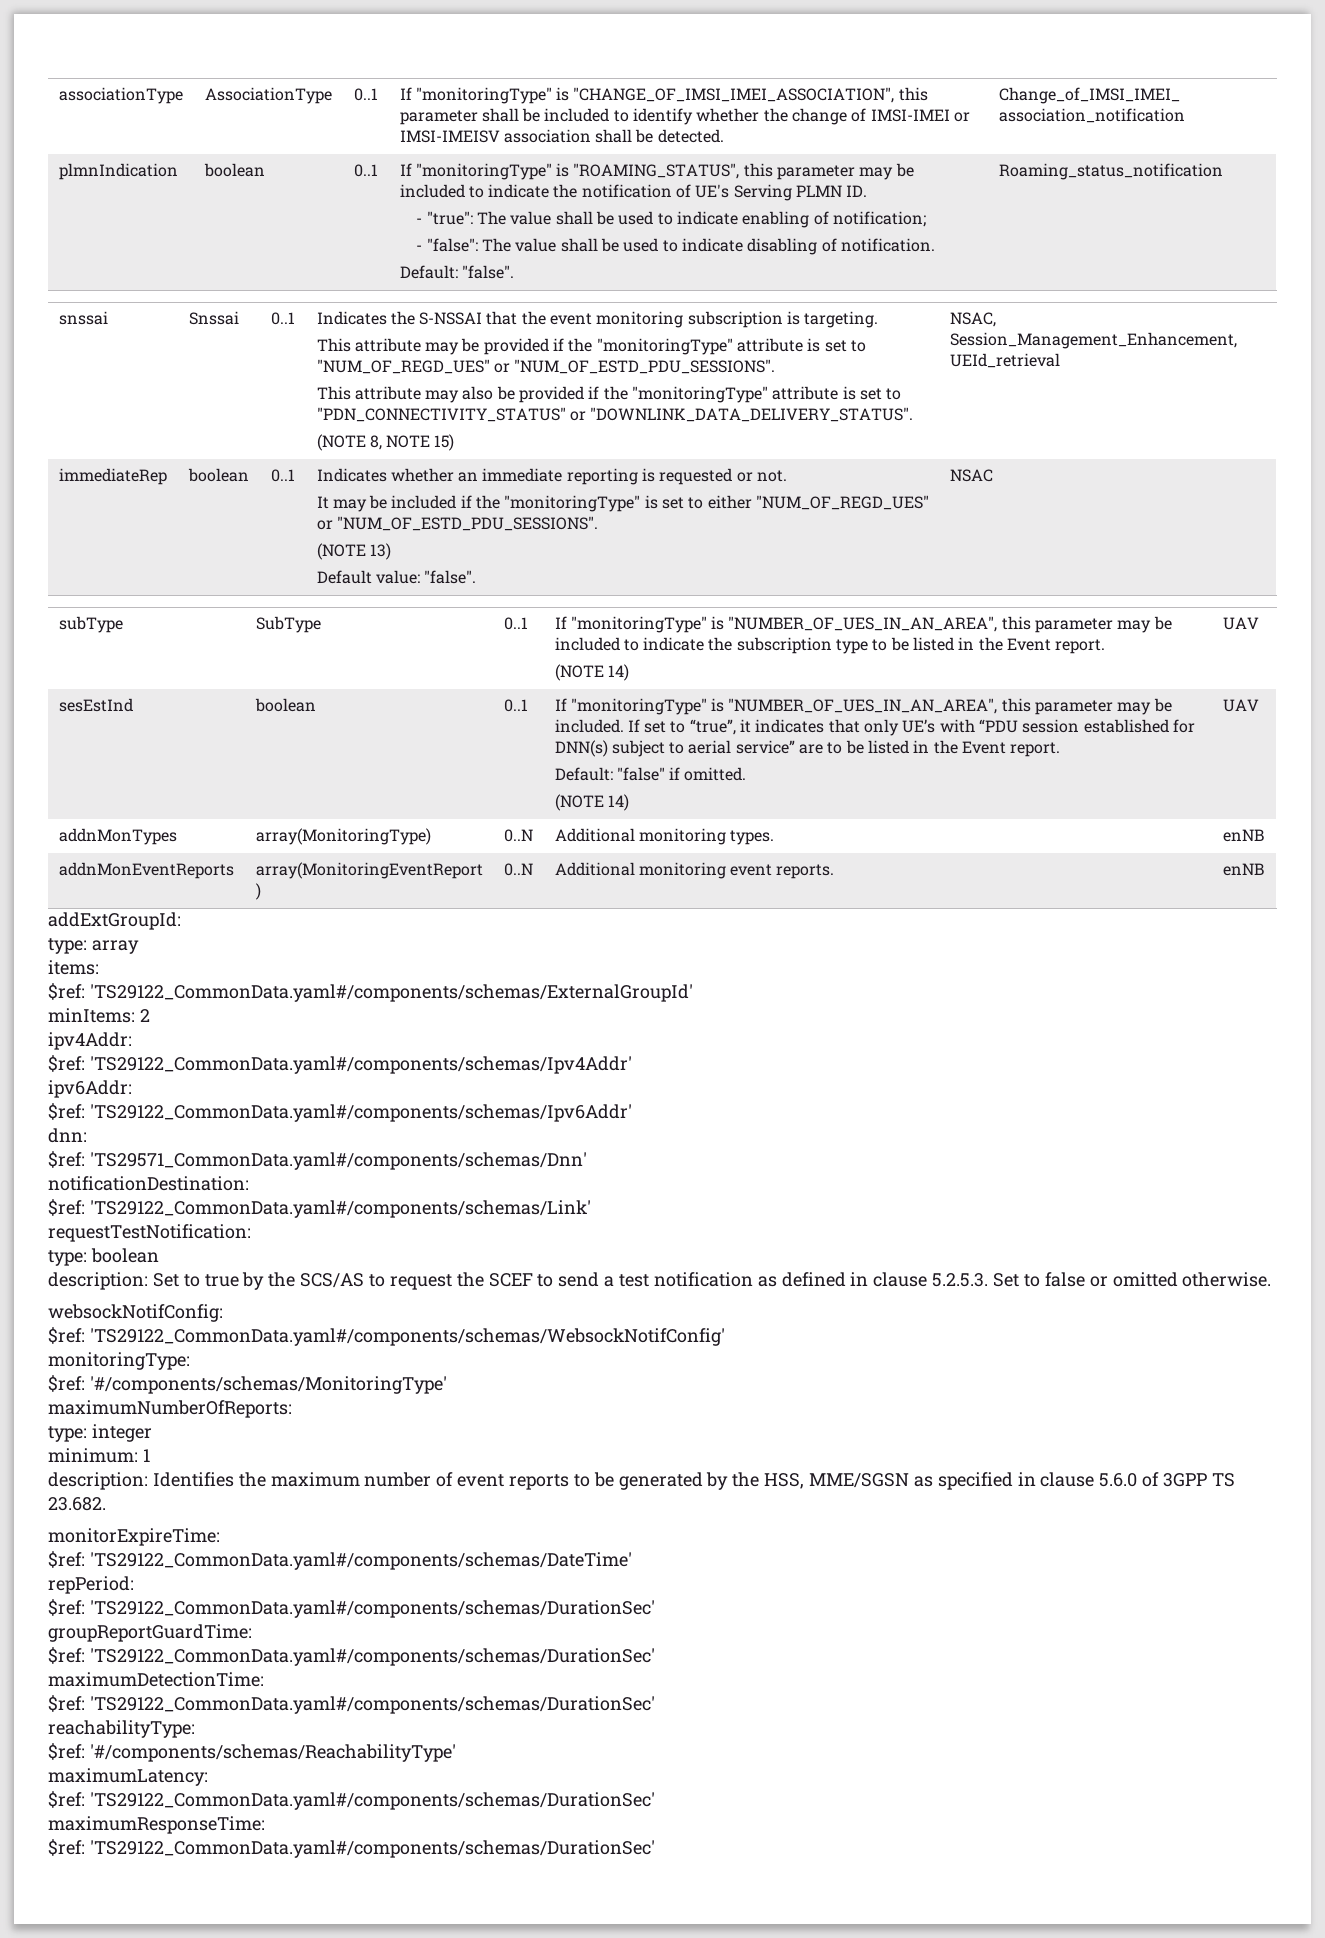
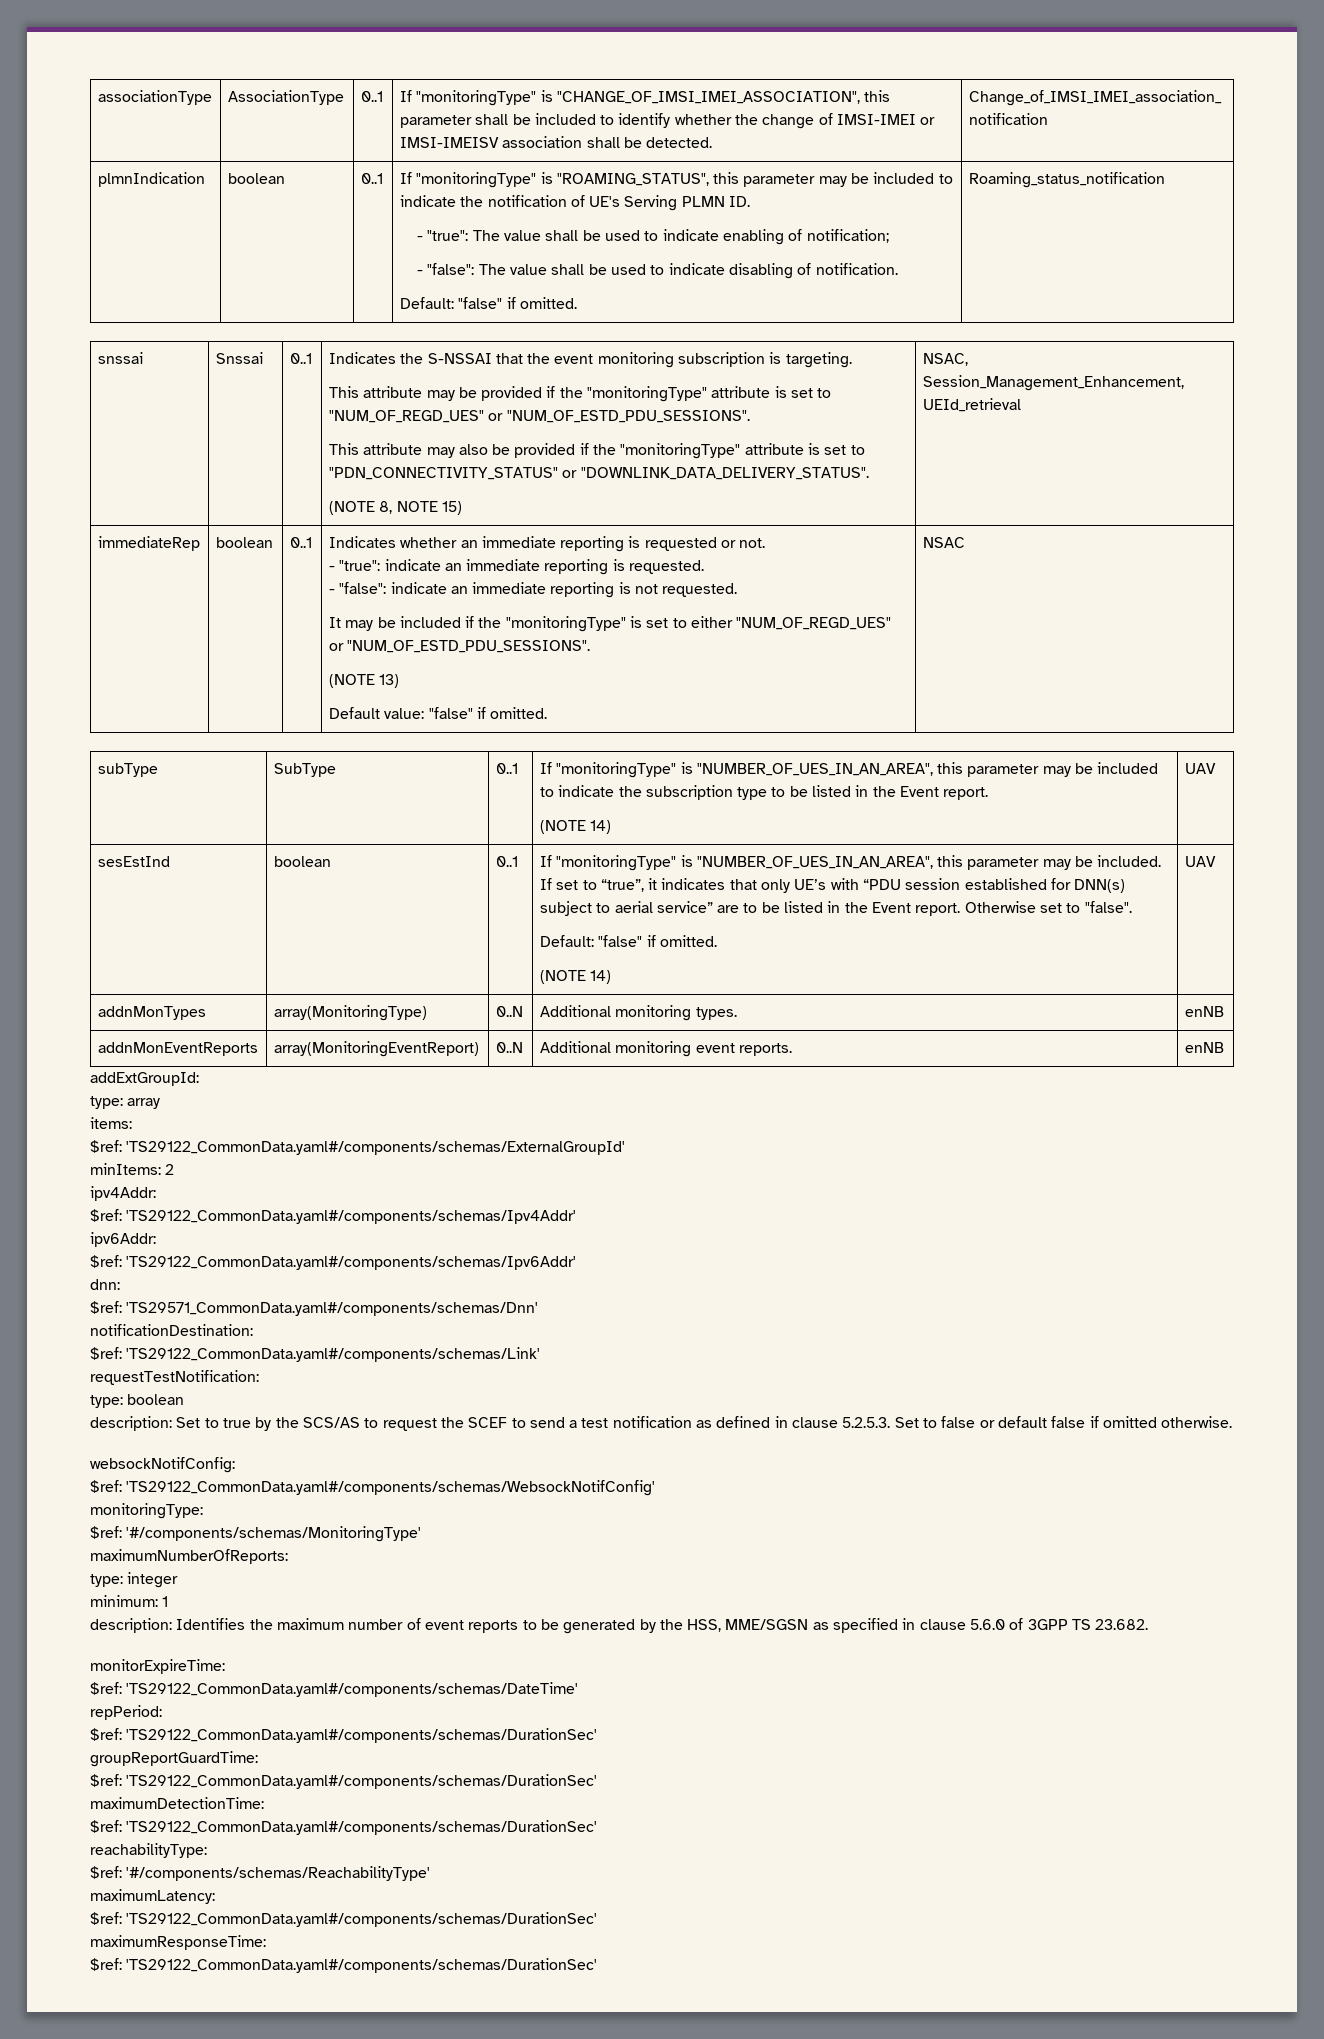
  - "false": The value shall be used to indicate disabling of notification.
- Default: "false".
+ Default: "false" if omitted.
+ - "true": indicate an immediate reporting is requested.
+ - "false": indicate an immediate reporting is not requested.
- Default value: "false".
+ Default value: "false" if omitted.
+ Otherwise set to "false".
- description: Set to true by the SCS/AS to request the SCEF to send a test notification as defined in clause 5.2.5.3. Set to false or omitted otherwise.
+ description: Set to true by the SCS/AS to request the SCEF to send a test notification as defined in clause 5.2.5.3. Set to false or default false if omitted otherwise.

